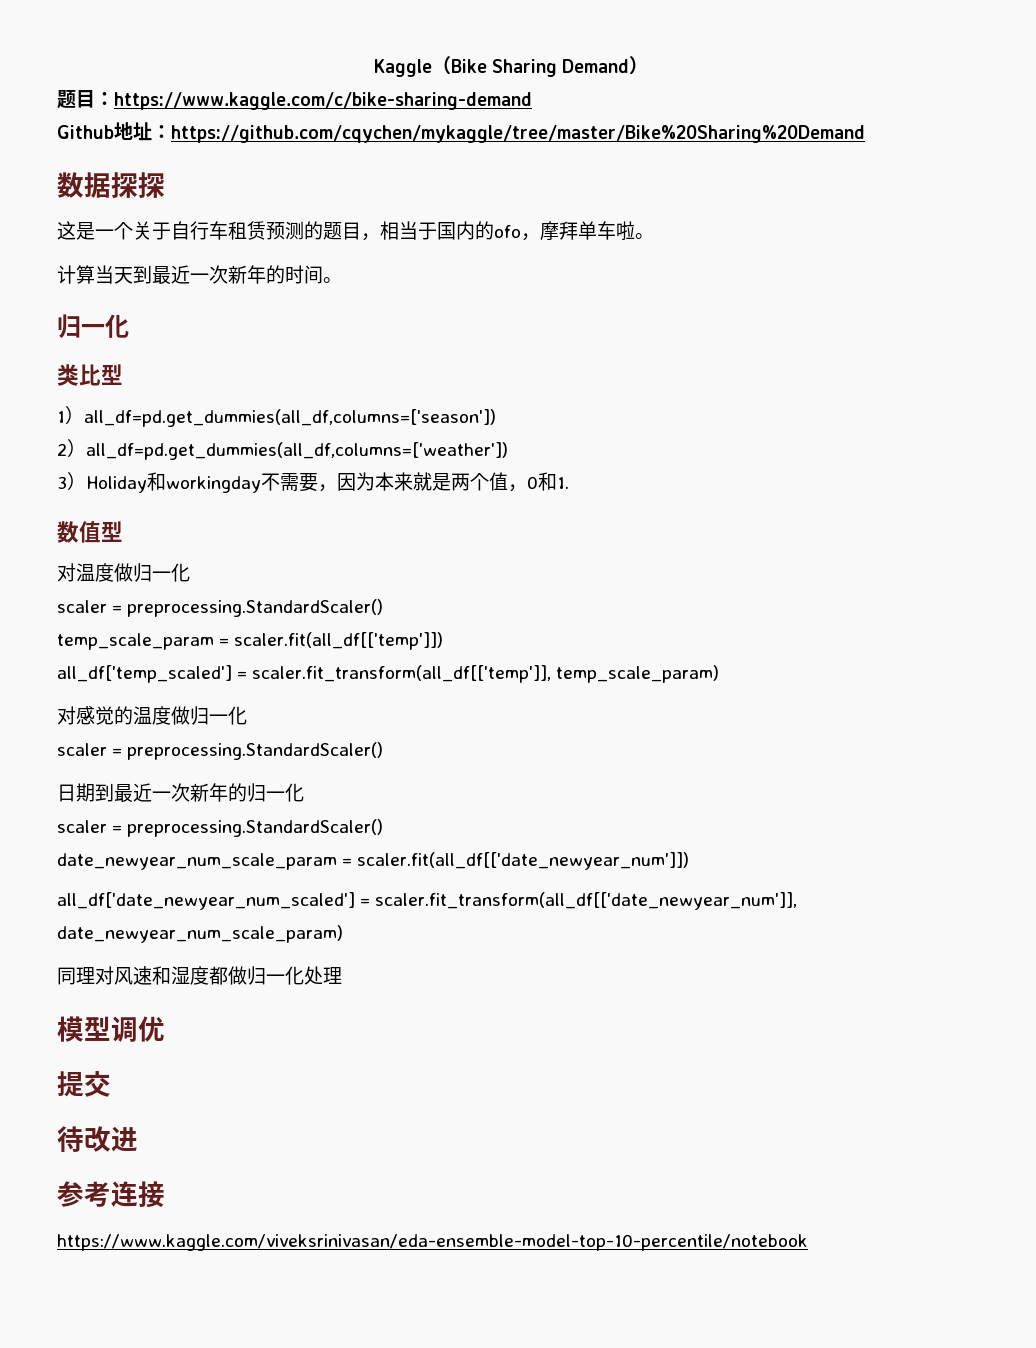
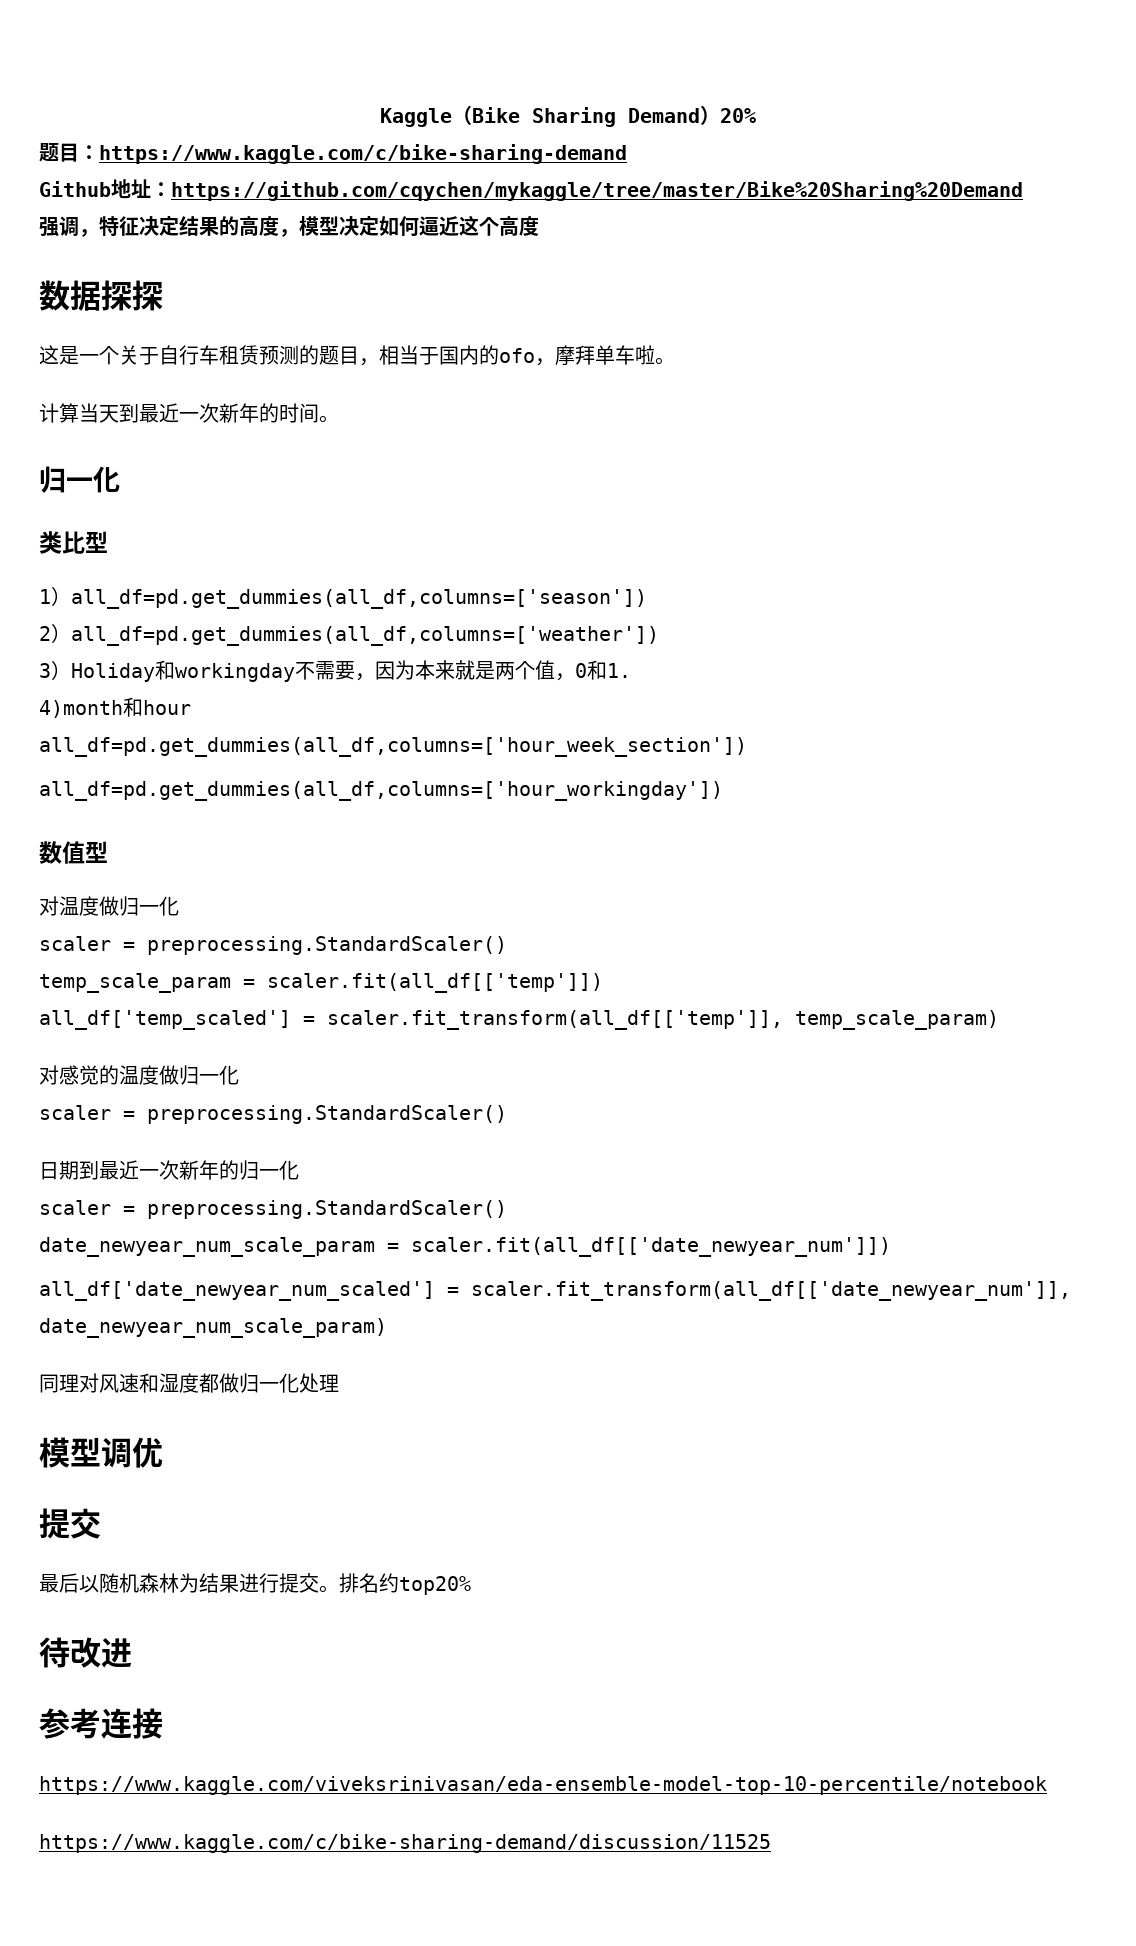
- Kaggle（Bike Sharing Demand）
+ Kaggle（Bike Sharing Demand）20%
+ 强调，特征决定结果的高度，模型决定如何逼近这个高度
+ 4)month和hour
+ all_df=pd.get_dummies(all_df,columns=['hour_week_section'])
+ all_df=pd.get_dummies(all_df,columns=['hour_workingday'])
+ 最后以随机森林为结果进行提交。排名约top20%
+ https://www.kaggle.com/c/bike-sharing-demand/discussion/11525

